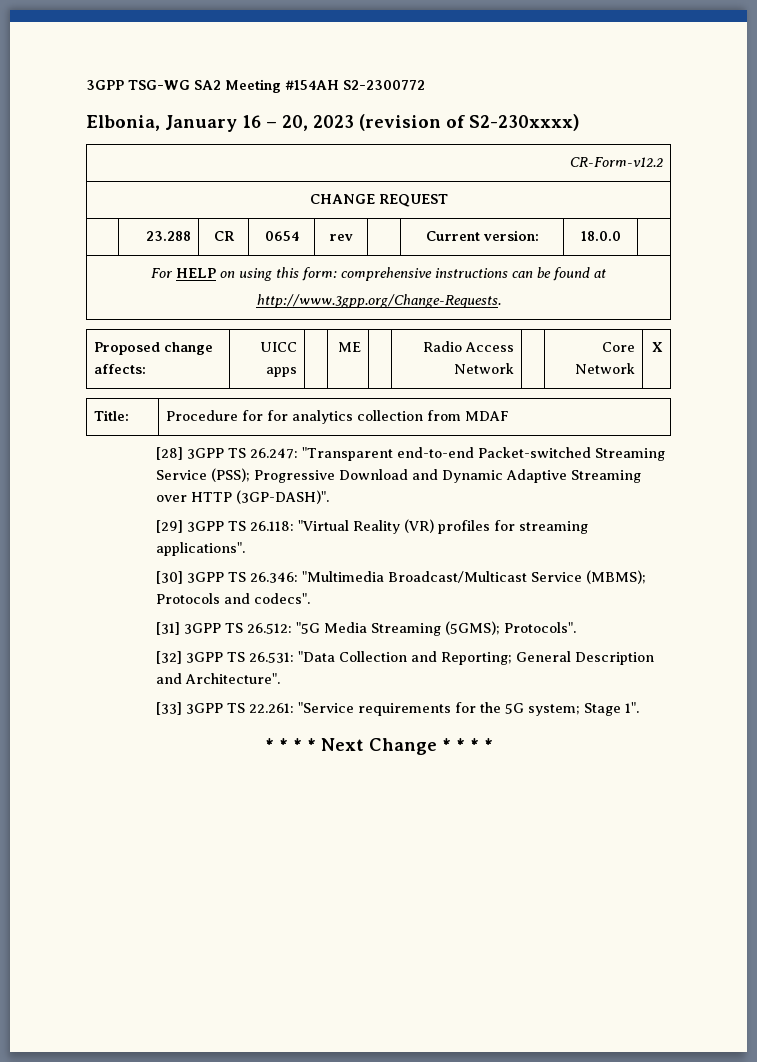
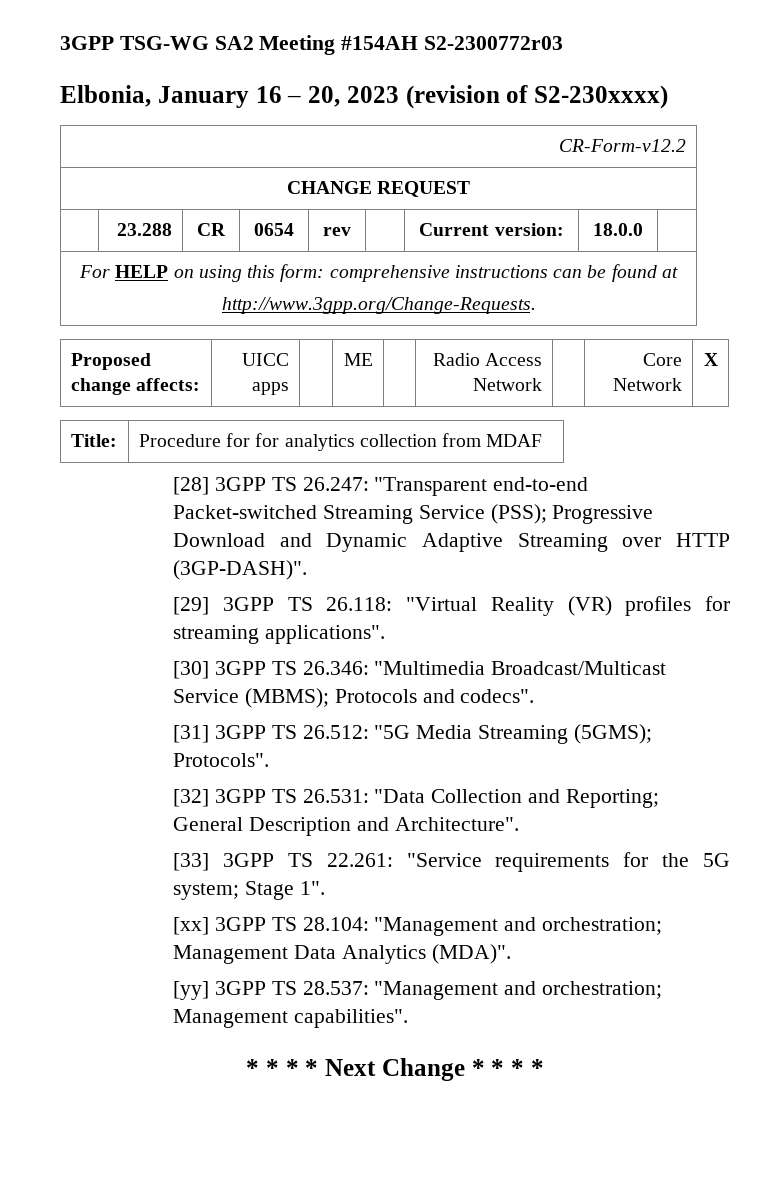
- 3GPP TSG-WG SA2 Meeting #154AH S2-2300772
+ 3GPP TSG-WG SA2 Meeting #154AH S2-2300772r03
+ [xx] 3GPP TS 28.104: "Management and orchestration; Management Data Analytics (MDA)".
+ [yy] 3GPP TS 28.537: "Management and orchestration; Management capabilities".

